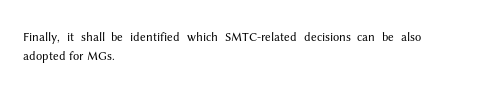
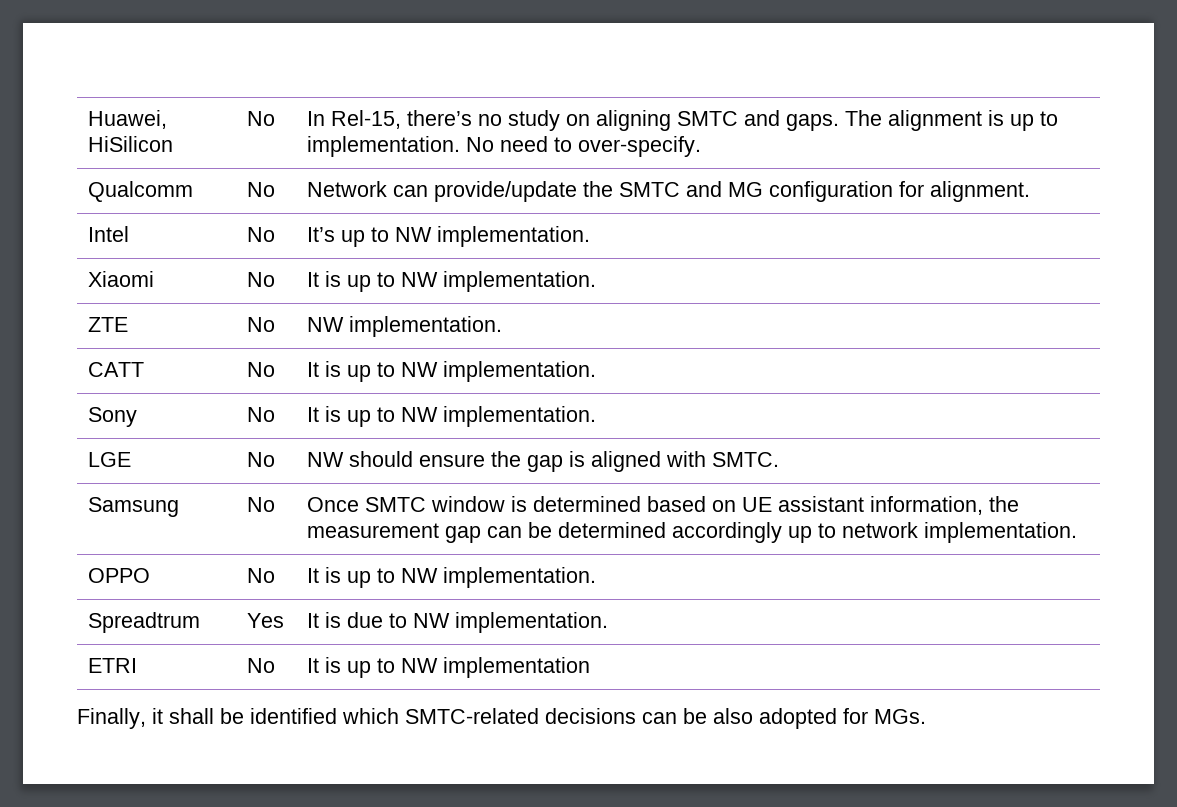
+ Huawei, HiSilicon | No | In Rel-15, there’s no study on aligning SMTC and gaps. The alignment is up to implementation. No need to over-specify.
+ Qualcomm | No | Network can provide/update the SMTC and MG configuration for alignment.
+ Intel | No | It’s up to NW implementation.
+ Xiaomi | No | It is up to NW implementation.
+ ZTE | No | NW implementation.
+ CATT | No | It is up to NW implementation.
+ Sony | No | It is up to NW implementation.
+ LGE | No | NW should ensure the gap is aligned with SMTC.
+ Samsung | No | Once SMTC window is determined based on UE assistant information, the measurement gap can be determined accordingly up to network implementation.
+ OPPO | No | It is up to NW implementation.
+ Spreadtrum | Yes | It is due to NW implementation.
+ ETRI | No | It is up to NW implementation

